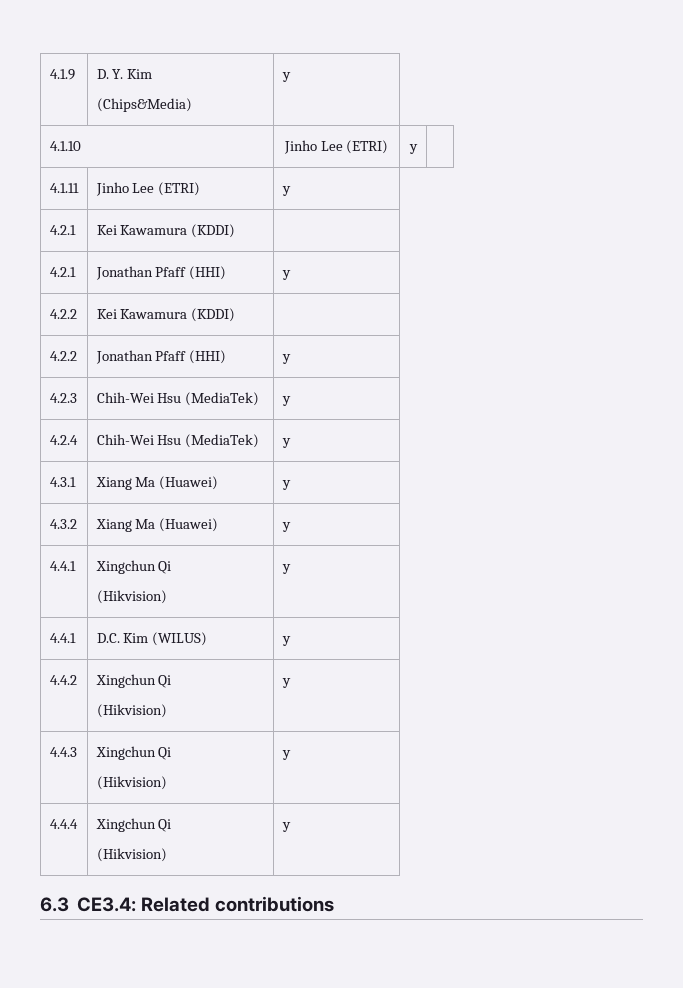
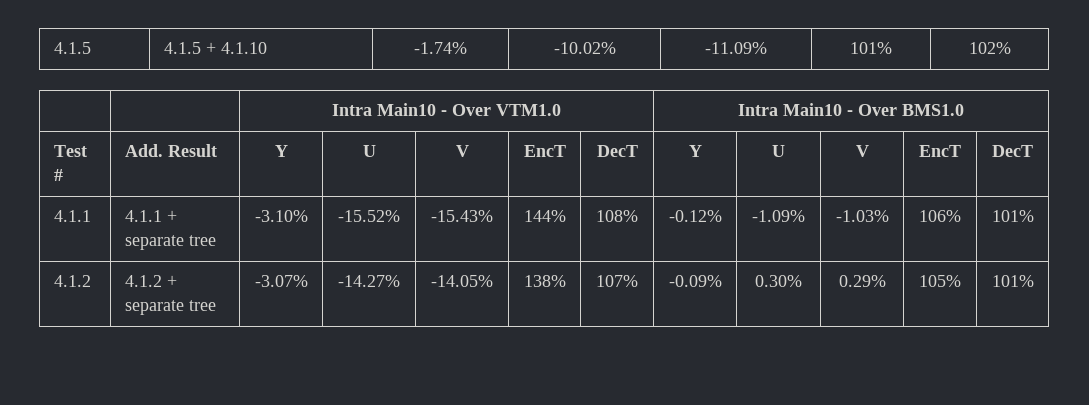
- 4.1.9 | D. Y. Kim
- (Chips&Media) | y
- 4.1.10 | Jinho Lee (ETRI) | y |
- 4.1.11 | Jinho Lee (ETRI) | y
- 4.2.1 | Kei Kawamura (KDDI) |
- 4.2.1 | Jonathan Pfaff (HHI) | y
- 4.2.2 | Kei Kawamura (KDDI) |
- 4.2.2 | Jonathan Pfaff (HHI) | y
- 4.2.3 | Chih-Wei Hsu (MediaTek) | y
- 4.2.4 | Chih-Wei Hsu (MediaTek) | y
- 4.3.1 | Xiang Ma (Huawei) | y
- 4.3.2 | Xiang Ma (Huawei) | y
- 4.4.1 | Xingchun Qi
- (Hikvision) | y
- 4.4.1 | D.C. Kim (WILUS) | y
- 4.4.2 | Xingchun Qi
- (Hikvision) | y
- 4.4.3 | Xingchun Qi
- (Hikvision) | y
- 4.4.4 | Xingchun Qi
- (Hikvision) | y
- 6.3 CE3.4: Related contributions
+ 4.1.5 | 4.1.5 + 4.1.10 | -1.74% | -10.02% | -11.09% | 101% | 102%
+ | | Intra Main10 - Over VTM1.0 | Intra Main10 - Over BMS1.0
+ Test # | Add. Result | Y | U | V | EncT | DecT | Y | U | V | EncT | DecT
+ 4.1.1 | 4.1.1 + separate tree | -3.10% | -15.52% | -15.43% | 144% | 108% | -0.12% | -1.09% | -1.03% | 106% | 101%
+ 4.1.2 | 4.1.2 + separate tree | -3.07% | -14.27% | -14.05% | 138% | 107% | -0.09% | 0.30% | 0.29% | 105% | 101%

